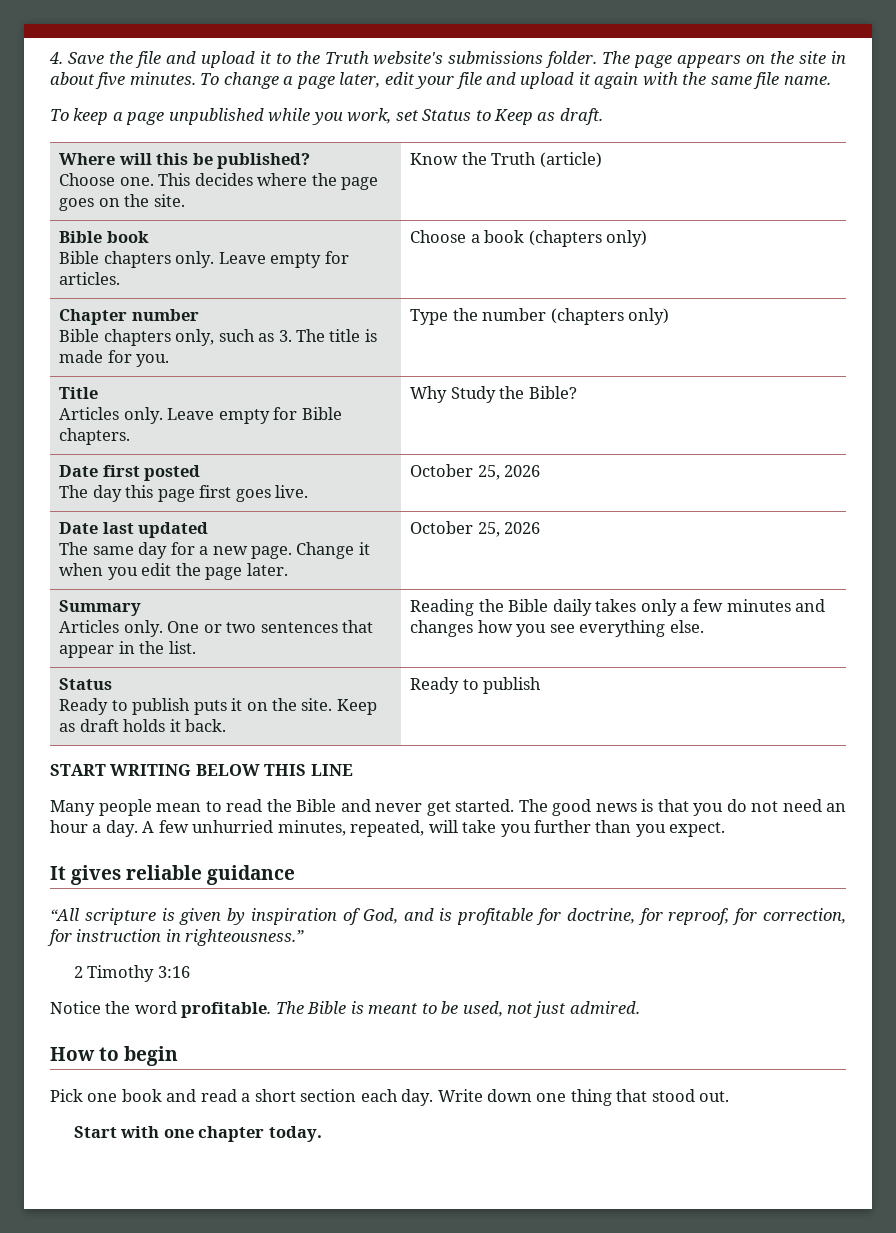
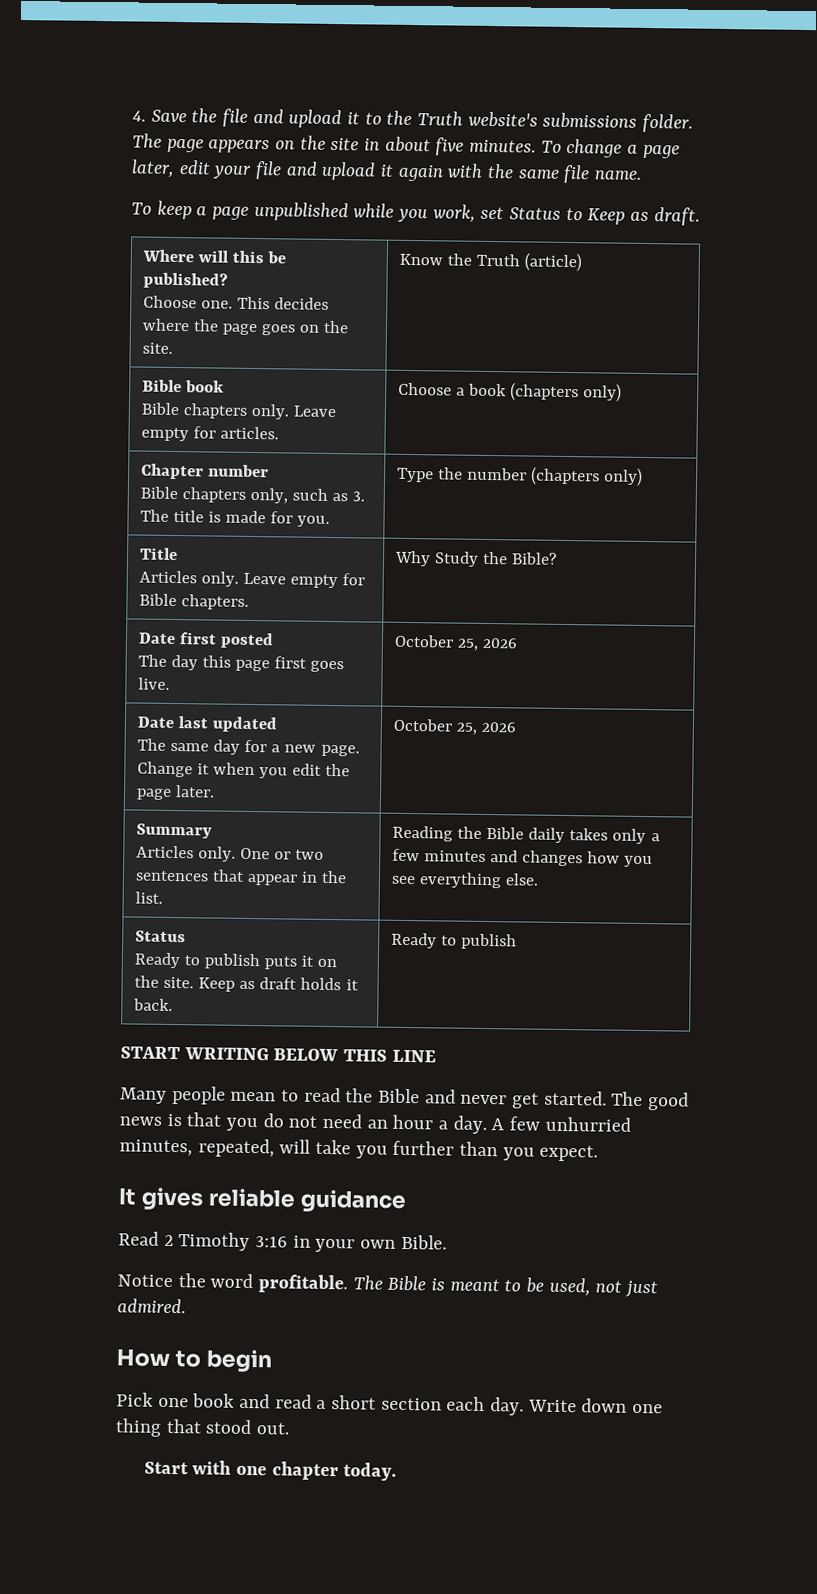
- “All scripture is given by inspiration of God, and is profitable for doctrine, for reproof, for correction, for instruction in righteousness.”
- 2 Timothy 3:16
+ Read 2 Timothy 3:16 in your own Bible.

